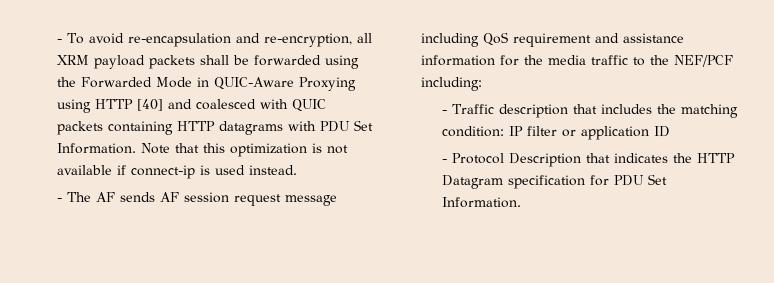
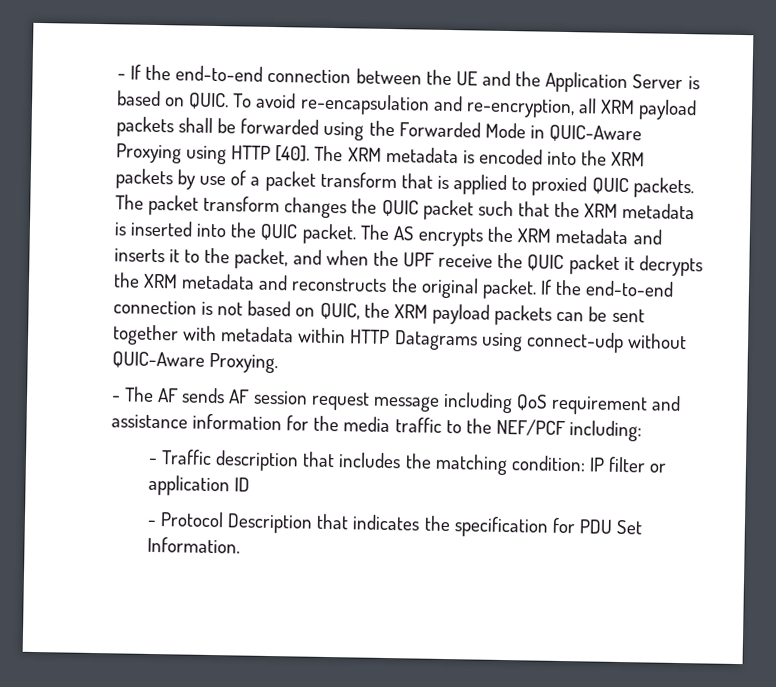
- - To avoid re-encapsulation and re-encryption, all XRM payload packets shall be forwarded using the Forwarded Mode in QUIC-Aware Proxying using HTTP [40] and coalesced with QUIC packets containing HTTP datagrams with PDU Set Information. Note that this optimization is not available if connect-ip is used instead.
+ - If the end-to-end connection between the UE and the Application Server is based on QUIC. To avoid re-encapsulation and re-encryption, all XRM payload packets shall be forwarded using the Forwarded Mode in QUIC-Aware Proxying using HTTP [40]. The XRM metadata is encoded into the XRM packets by use of a packet transform that is applied to proxied QUIC packets. The packet transform changes the QUIC packet such that the XRM metadata is inserted into the QUIC packet. The AS encrypts the XRM metadata and inserts it to the packet, and when the UPF receive the QUIC packet it decrypts the XRM metadata and reconstructs the original packet. If the end-to-end connection is not based on QUIC, the XRM payload packets can be sent together with metadata within HTTP Datagrams using connect-udp without QUIC-Aware Proxying.
- - Protocol Description that indicates the HTTP Datagram specification for PDU Set Information.
+ - Protocol Description that indicates the specification for PDU Set Information.

